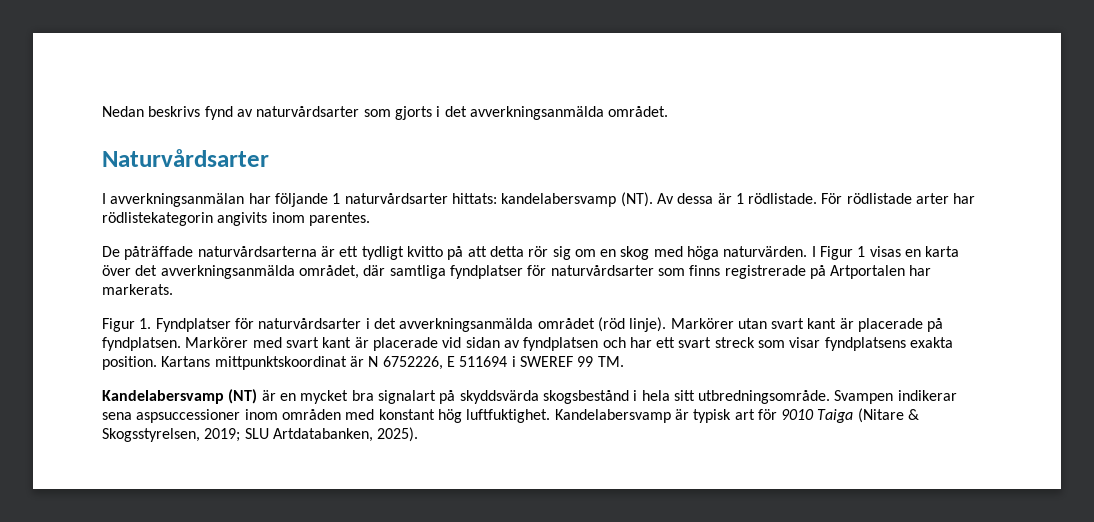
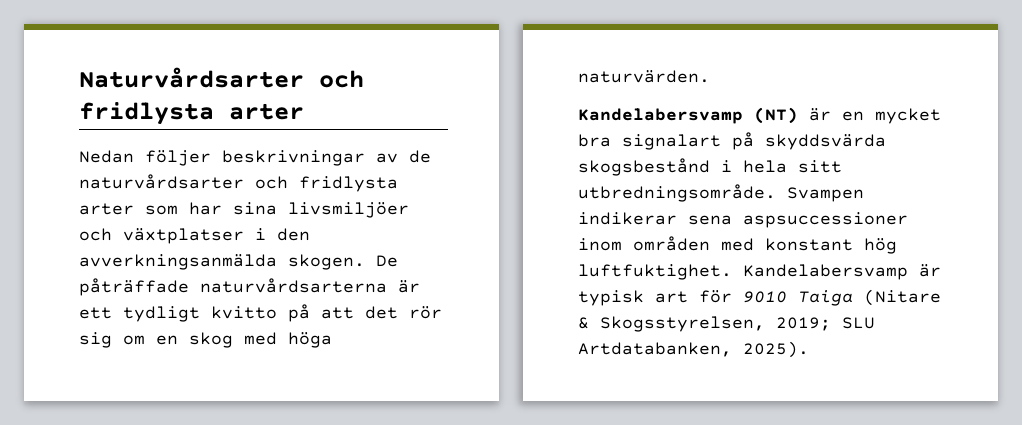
- Nedan beskrivs fynd av naturvårdsarter som gjorts i det avverkningsanmälda området.
- Naturvårdsarter
- I avverkningsanmälan har följande 1 naturvårdsarter hittats: kandelabersvamp (NT). Av dessa är 1 rödlistade. För rödlistade arter har rödlistekategorin angivits inom parentes.
- De påträffade naturvårdsarterna är ett tydligt kvitto på att detta rör sig om en skog med höga naturvärden. I Figur 1 visas en karta över det avverkningsanmälda området, där samtliga fyndplatser för naturvårdsarter som finns registrerade på Artportalen har markerats.
- Figur 1. Fyndplatser för naturvårdsarter i det avverkningsanmälda området (röd linje). Markörer utan svart kant är placerade på fyndplatsen. Markörer med svart kant är placerade vid sidan av fyndplatsen och har ett svart streck som visar fyndplatsens exakta position. Kartans mittpunktskoordinat är N 6752226, E 511694 i SWEREF 99 TM.
+ Naturvårdsarter och fridlysta arter
+ Nedan följer beskrivningar av de naturvårdsarter och fridlysta arter som har sina livsmiljöer och växtplatser i den avverkningsanmälda skogen. De påträffade naturvårdsarterna är ett tydligt kvitto på att det rör sig om en skog med höga naturvärden.

